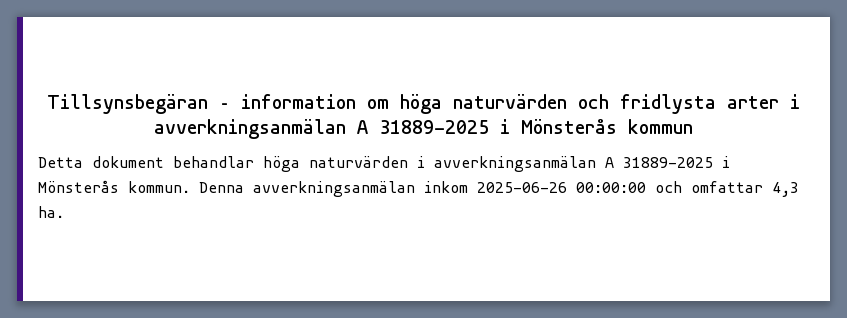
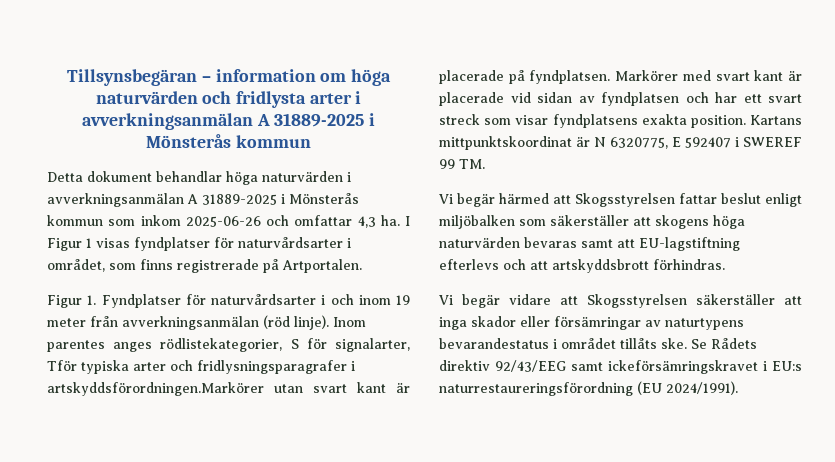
- Detta dokument behandlar höga naturvärden i avverkningsanmälan A 31889-2025 i Mönsterås kommun. Denna avverkningsanmälan inkom 2025-06-26 00:00:00 och omfattar 4,3 ha.
+ Detta dokument behandlar höga naturvärden i avverkningsanmälan A 31889-2025 i Mönsterås kommun som inkom 2025-06-26 och omfattar 4,3 ha.
+ I Figur 1 visas fyndplatser för naturvårdsarter i området, som finns registrerade på Artportalen.
+ Figur 1. Fyndplatser för naturvårdsarter i och inom 19 meter från avverkningsanmälan (röd linje). Inom parentes anges rödlistekategorier, S för signalarter, Tför typiska arter och fridlysningsparagrafer i artskyddsförordningen.Markörer utan svart kant är placerade på fyndplatsen. Markörer med svart kant är placerade vid sidan av fyndplatsen och har ett svart streck som visar fyndplatsens exakta position. Kartans mittpunktskoordinat är N 6320775, E 592407 i SWEREF 99 TM.
+ Vi begär härmed att Skogsstyrelsen fattar beslut enligt miljöbalken som säkerställer att skogens höga naturvärden bevaras samt att EU-lagstiftning efterlevs och att artskyddsbrott förhindras.
+ Vi begär vidare att Skogsstyrelsen säkerställer att inga skador eller försämringar av naturtypens bevarandestatus i området tillåts ske. Se Rådets direktiv 92/43/EEG samt ickeförsämringskravet i EU:s naturrestaureringsförordning (EU 2024/1991).

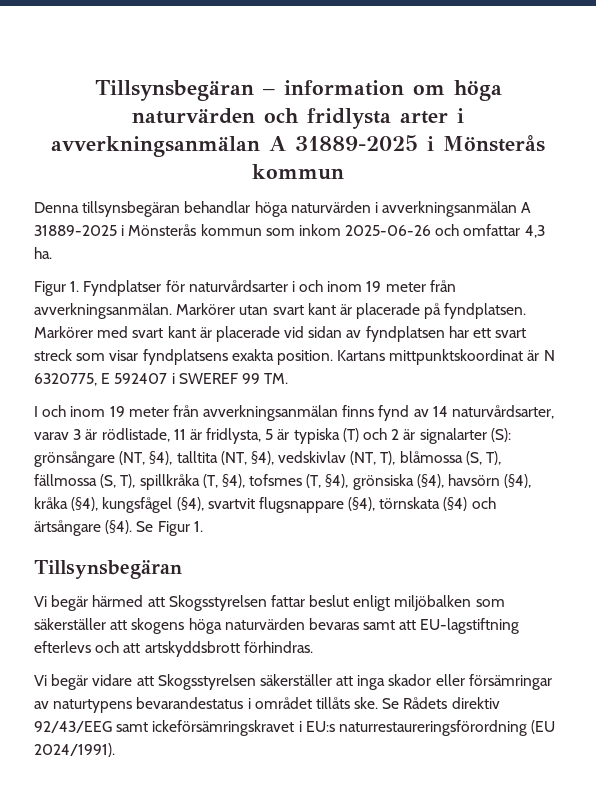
- Detta dokument behandlar höga naturvärden i avverkningsanmälan A 31889-2025 i Mönsterås kommun som inkom 2025-06-26 och omfattar 4,3 ha. I Figur 1 visas fyndplatser för naturvårdsarter i området, som finns registrerade på Artportalen.
+ Denna tillsynsbegäran behandlar höga naturvärden i avverkningsanmälan A 31889-2025 i Mönsterås kommun som inkom 2025-06-26 och omfattar 4,3 ha.
- Figur 1. Fyndplatser för naturvårdsarter i och inom 19 meter från avverkningsanmälan (röd linje). Inom parentes anges rödlistekategorier, S för signalarter, Tför typiska arter och fridlysningsparagrafer i artskyddsförordningen.Markörer utan svart kant är placerade på fyndplatsen.
+ Figur 1. Fyndplatser för naturvårdsarter i och inom 19 meter från avverkningsanmälan. Markörer utan svart kant är placerade på fyndplatsen.
- Markörer med svart kant är placerade vid sidan av fyndplatsen och har ett svart streck som visar fyndplatsens exakta position.
+ Markörer med svart kant är placerade vid sidan av fyndplatsen har ett svart streck som visar fyndplatsens exakta position.
+ I och inom 19 meter från avverkningsanmälan finns fynd av 14 naturvårdsarter, varav 3 är rödlistade, 11 är fridlysta, 5 är typiska (T) och 2 är signalarter (S): grönsångare (NT, §4), talltita (NT, §4), vedskivlav (NT, T), blåmossa (S, T), fällmossa (S, T), spillkråka (T, §4), tofsmes (T, §4), grönsiska (§4), havsörn (§4), kråka (§4), kungsfågel (§4), svartvit flugsnappare (§4), törnskata (§4) och ärtsångare (§4). Se Figur 1.
+ Tillsynsbegäran

